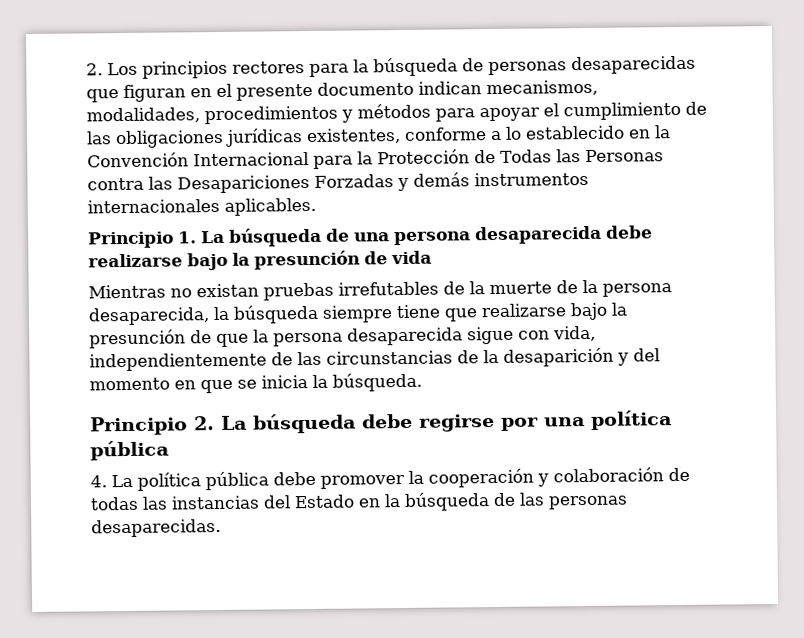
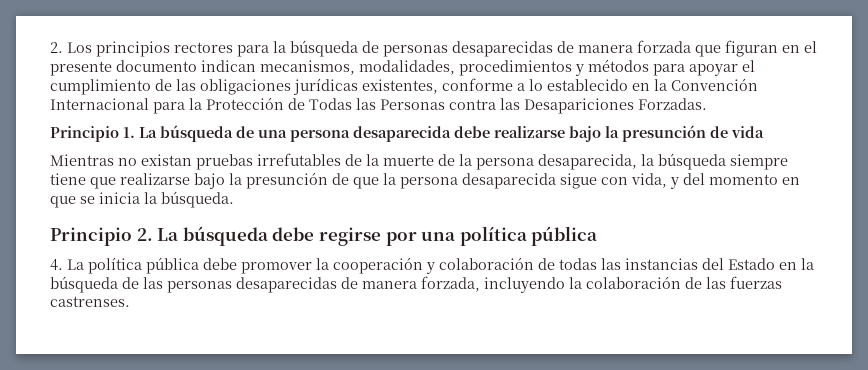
- 2. Los principios rectores para la búsqueda de personas desaparecidas que figuran en el presente documento indican mecanismos, modalidades, procedimientos y métodos para apoyar el cumplimiento de las obligaciones jurídicas existentes, conforme a lo establecido en la Convención Internacional para la Protección de Todas las Personas contra las Desapariciones Forzadas y demás instrumentos internacionales aplicables.
+ 2. Los principios rectores para la búsqueda de personas desaparecidas de manera forzada que figuran en el presente documento indican mecanismos, modalidades, procedimientos y métodos para apoyar el cumplimiento de las obligaciones jurídicas existentes, conforme a lo establecido en la Convención Internacional para la Protección de Todas las Personas contra las Desapariciones Forzadas.
- Mientras no existan pruebas irrefutables de la muerte de la persona desaparecida, la búsqueda siempre tiene que realizarse bajo la presunción de que la persona desaparecida sigue con vida, independientemente de las circunstancias de la desaparición y del momento en que se inicia la búsqueda.
+ Mientras no existan pruebas irrefutables de la muerte de la persona desaparecida, la búsqueda siempre tiene que realizarse bajo la presunción de que la persona desaparecida sigue con vida, y del momento en que se inicia la búsqueda.
- 4. La política pública debe promover la cooperación y colaboración de todas las instancias del Estado en la búsqueda de las personas desaparecidas.
+ 4. La política pública debe promover la cooperación y colaboración de todas las instancias del Estado en la búsqueda de las personas desaparecidas de manera forzada, incluyendo la colaboración de las fuerzas castrenses.

